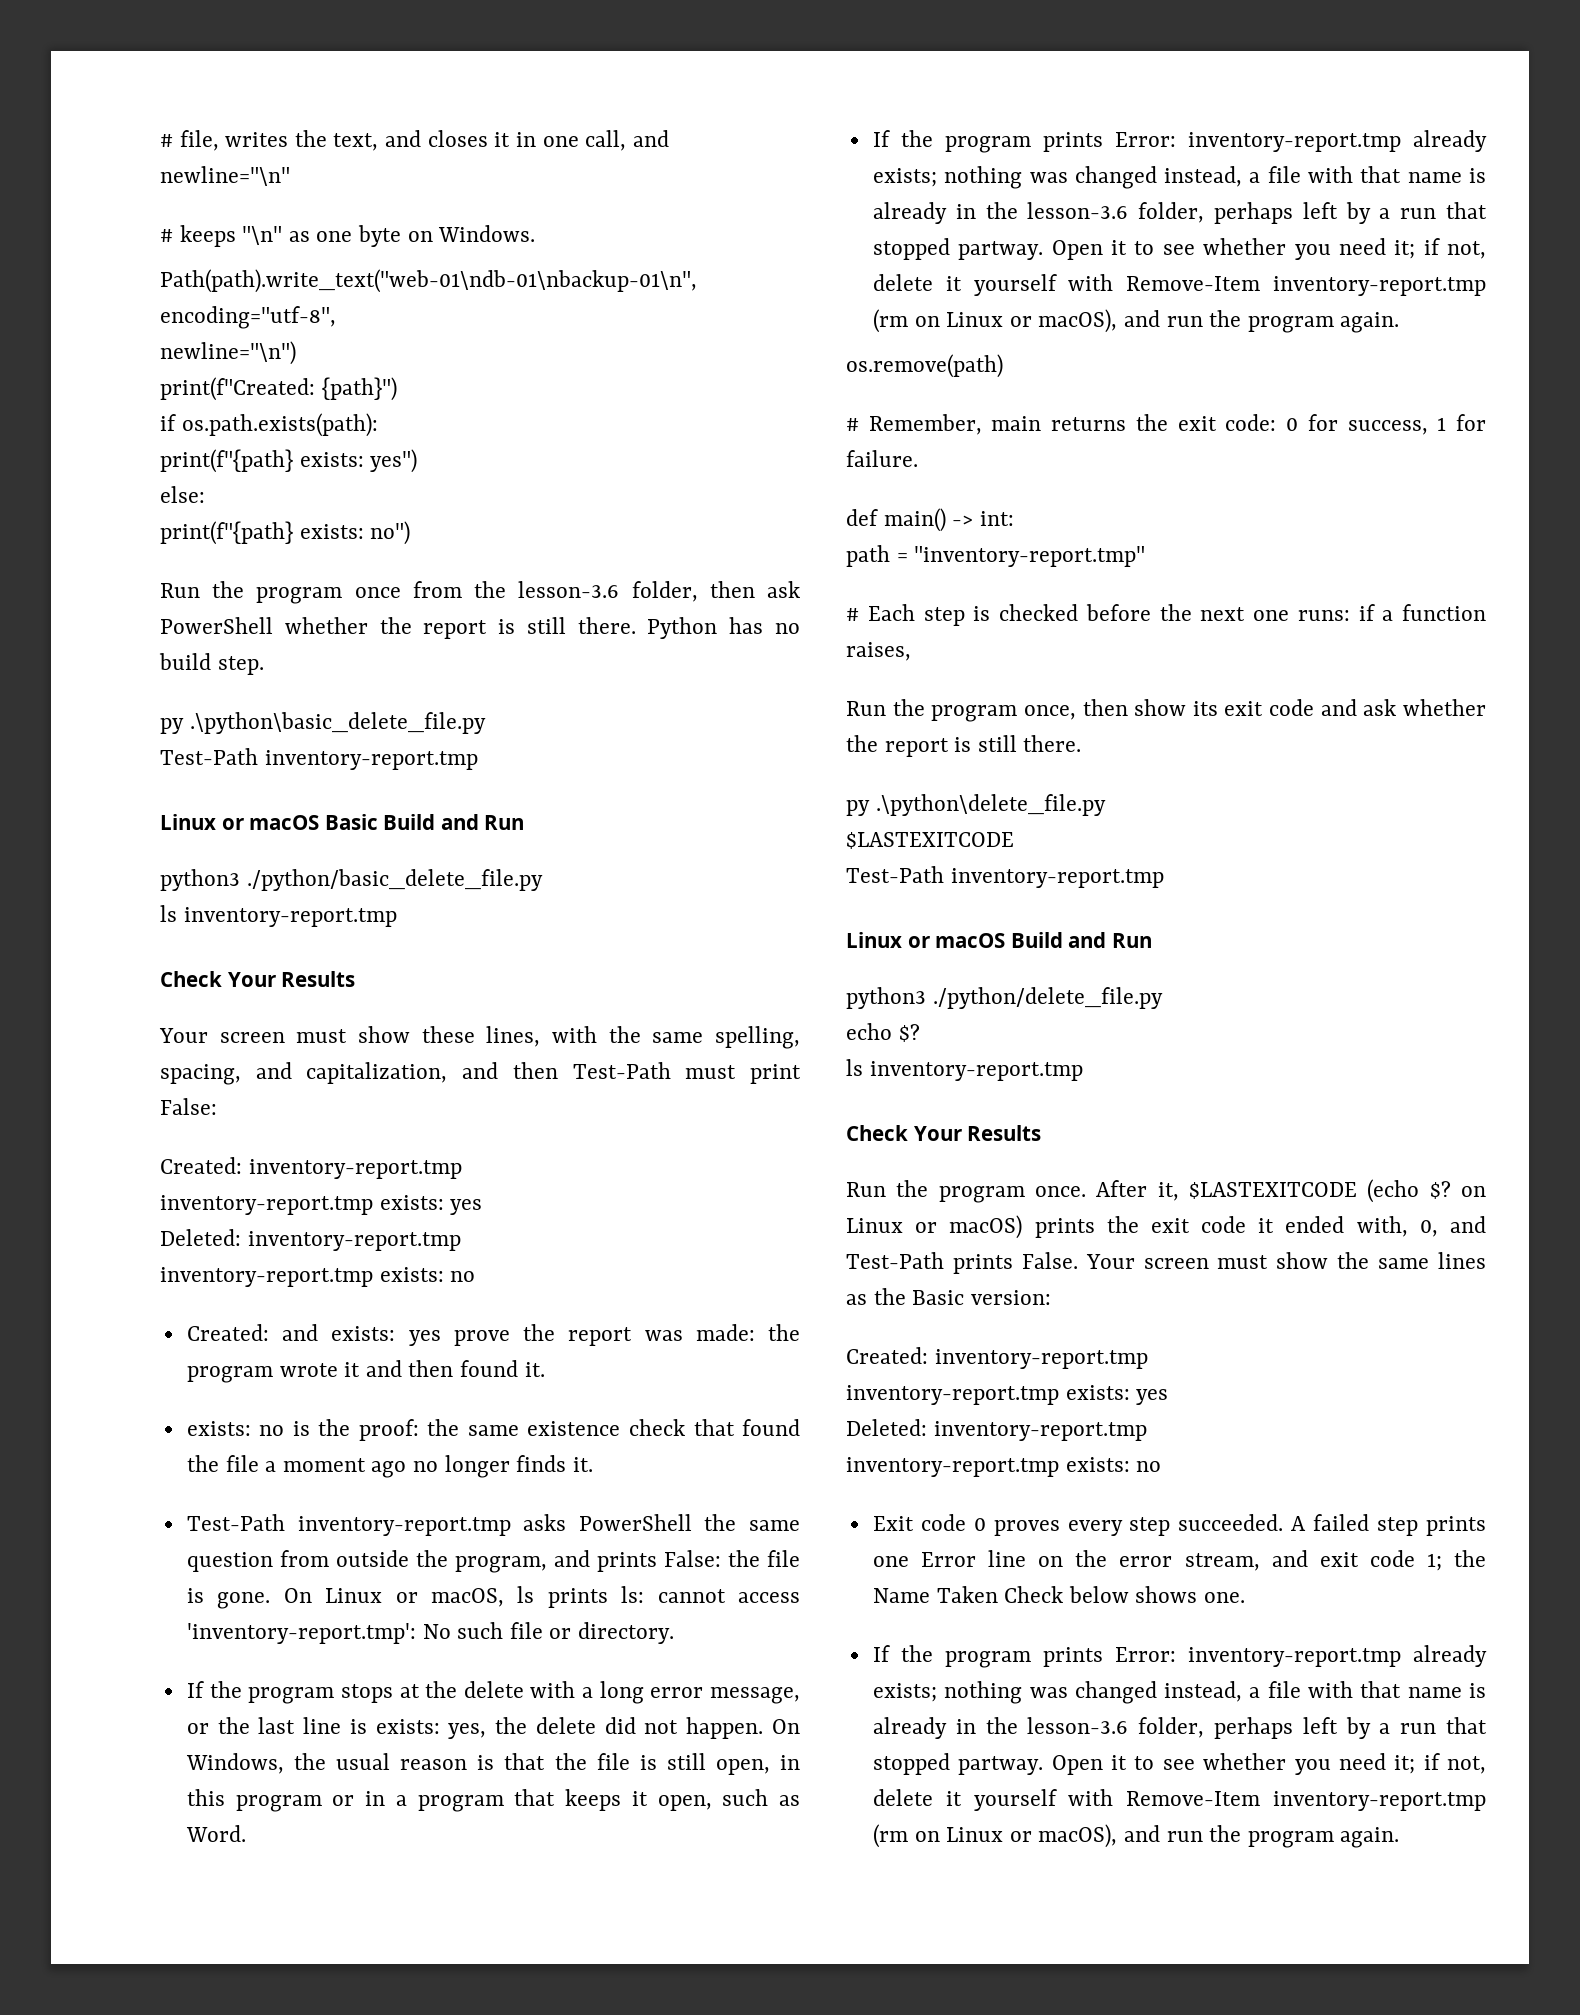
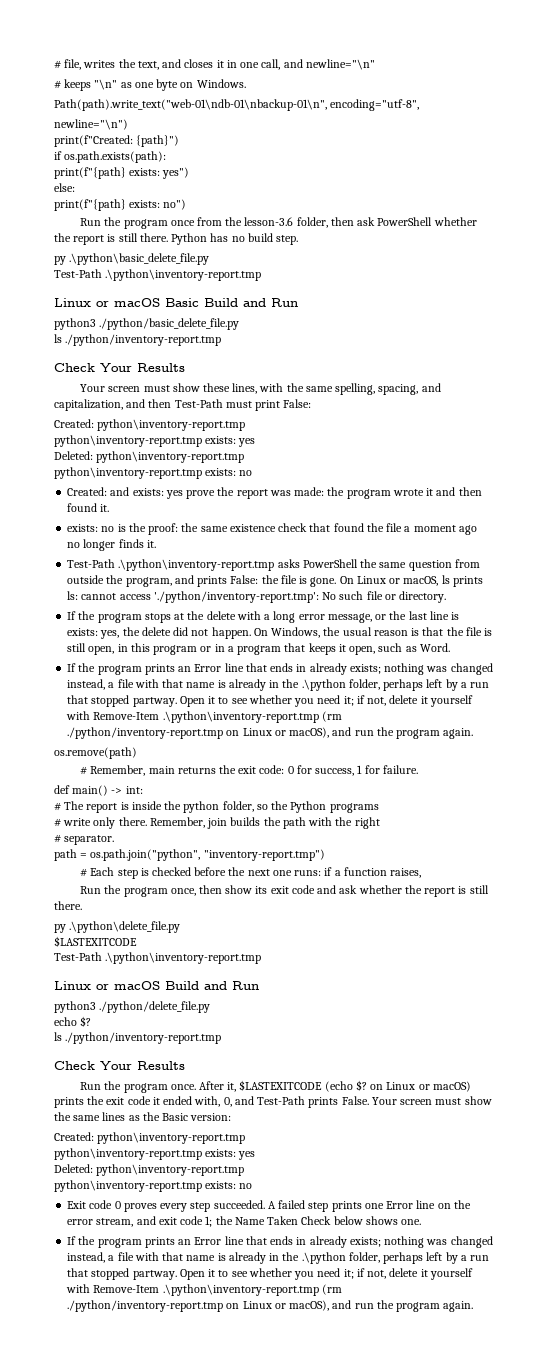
  py .\python\basic_delete_file.py
- Test-Path inventory-report.tmp
+ Test-Path .\python\inventory-report.tmp
  python3 ./python/basic_delete_file.py
- ls inventory-report.tmp
+ ls ./python/inventory-report.tmp
  Your screen must show these lines, with the same spelling, spacing, and capitalization, and then Test-Path must print False:
- Created: inventory-report.tmp
- inventory-report.tmp exists: yes
- Deleted: inventory-report.tmp
- inventory-report.tmp exists: no
+ Created: python\inventory-report.tmp
+ python\inventory-report.tmp exists: yes
+ Deleted: python\inventory-report.tmp
+ python\inventory-report.tmp exists: no
- Test-Path inventory-report.tmp asks PowerShell the same question from outside the program, and prints False: the file is gone.
+ Test-Path .\python\inventory-report.tmp asks PowerShell the same question from outside the program, and prints False: the file is gone.
- On Linux or macOS, ls prints ls: cannot access 'inventory-report.tmp': No such file or directory.
+ On Linux or macOS, ls prints ls: cannot access './python/inventory-report.tmp': No such file or directory.
  On Windows, the usual reason is that the file is still open, in this program or in a program that keeps it open, such as Word.
- If the program prints Error: inventory-report.tmp already exists; nothing was changed instead, a file with that name is already in the lesson-3.6 folder, perhaps left by a run that stopped partway. Open it to see whether you need it; if not, delete it yourself with Remove-Item inventory-report.tmp (rm on Linux or macOS), and run the program again.
+ If the program prints an Error line that ends in already exists; nothing was changed instead, a file with that name is already in the .\python folder, perhaps left by a run that stopped partway. Open it to see whether you need it; if not, delete it yourself with Remove-Item .\python\inventory-report.tmp (rm ./python/inventory-report.tmp on Linux or macOS), and run the program again.
+ # The report is inside the python folder, so the Python programs
+ # write only there. Remember, join builds the path with the right
+ # separator.
- path = "inventory-report.tmp"
+ path = os.path.join("python", "inventory-report.tmp")
  py .\python\delete_file.py
  $LASTEXITCODE
- Test-Path inventory-report.tmp
+ Test-Path .\python\inventory-report.tmp
  echo $?
- ls inventory-report.tmp
+ ls ./python/inventory-report.tmp
  Your screen must show the same lines as the Basic version:
- Created: inventory-report.tmp
- inventory-report.tmp exists: yes
- Deleted: inventory-report.tmp
- inventory-report.tmp exists: no
+ Created: python\inventory-report.tmp
+ python\inventory-report.tmp exists: yes
+ Deleted: python\inventory-report.tmp
+ python\inventory-report.tmp exists: no
  A failed step prints one Error line on the error stream, and exit code 1; the Name Taken Check below shows one.
- If the program prints Error: inventory-report.tmp already exists; nothing was changed instead, a file with that name is already in the lesson-3.6 folder, perhaps left by a run that stopped partway. Open it to see whether you need it; if not, delete it yourself with Remove-Item inventory-report.tmp (rm on Linux or macOS), and run the program again.
+ If the program prints an Error line that ends in already exists; nothing was changed instead, a file with that name is already in the .\python folder, perhaps left by a run that stopped partway. Open it to see whether you need it; if not, delete it yourself with Remove-Item .\python\inventory-report.tmp (rm ./python/inventory-report.tmp on Linux or macOS), and run the program again.

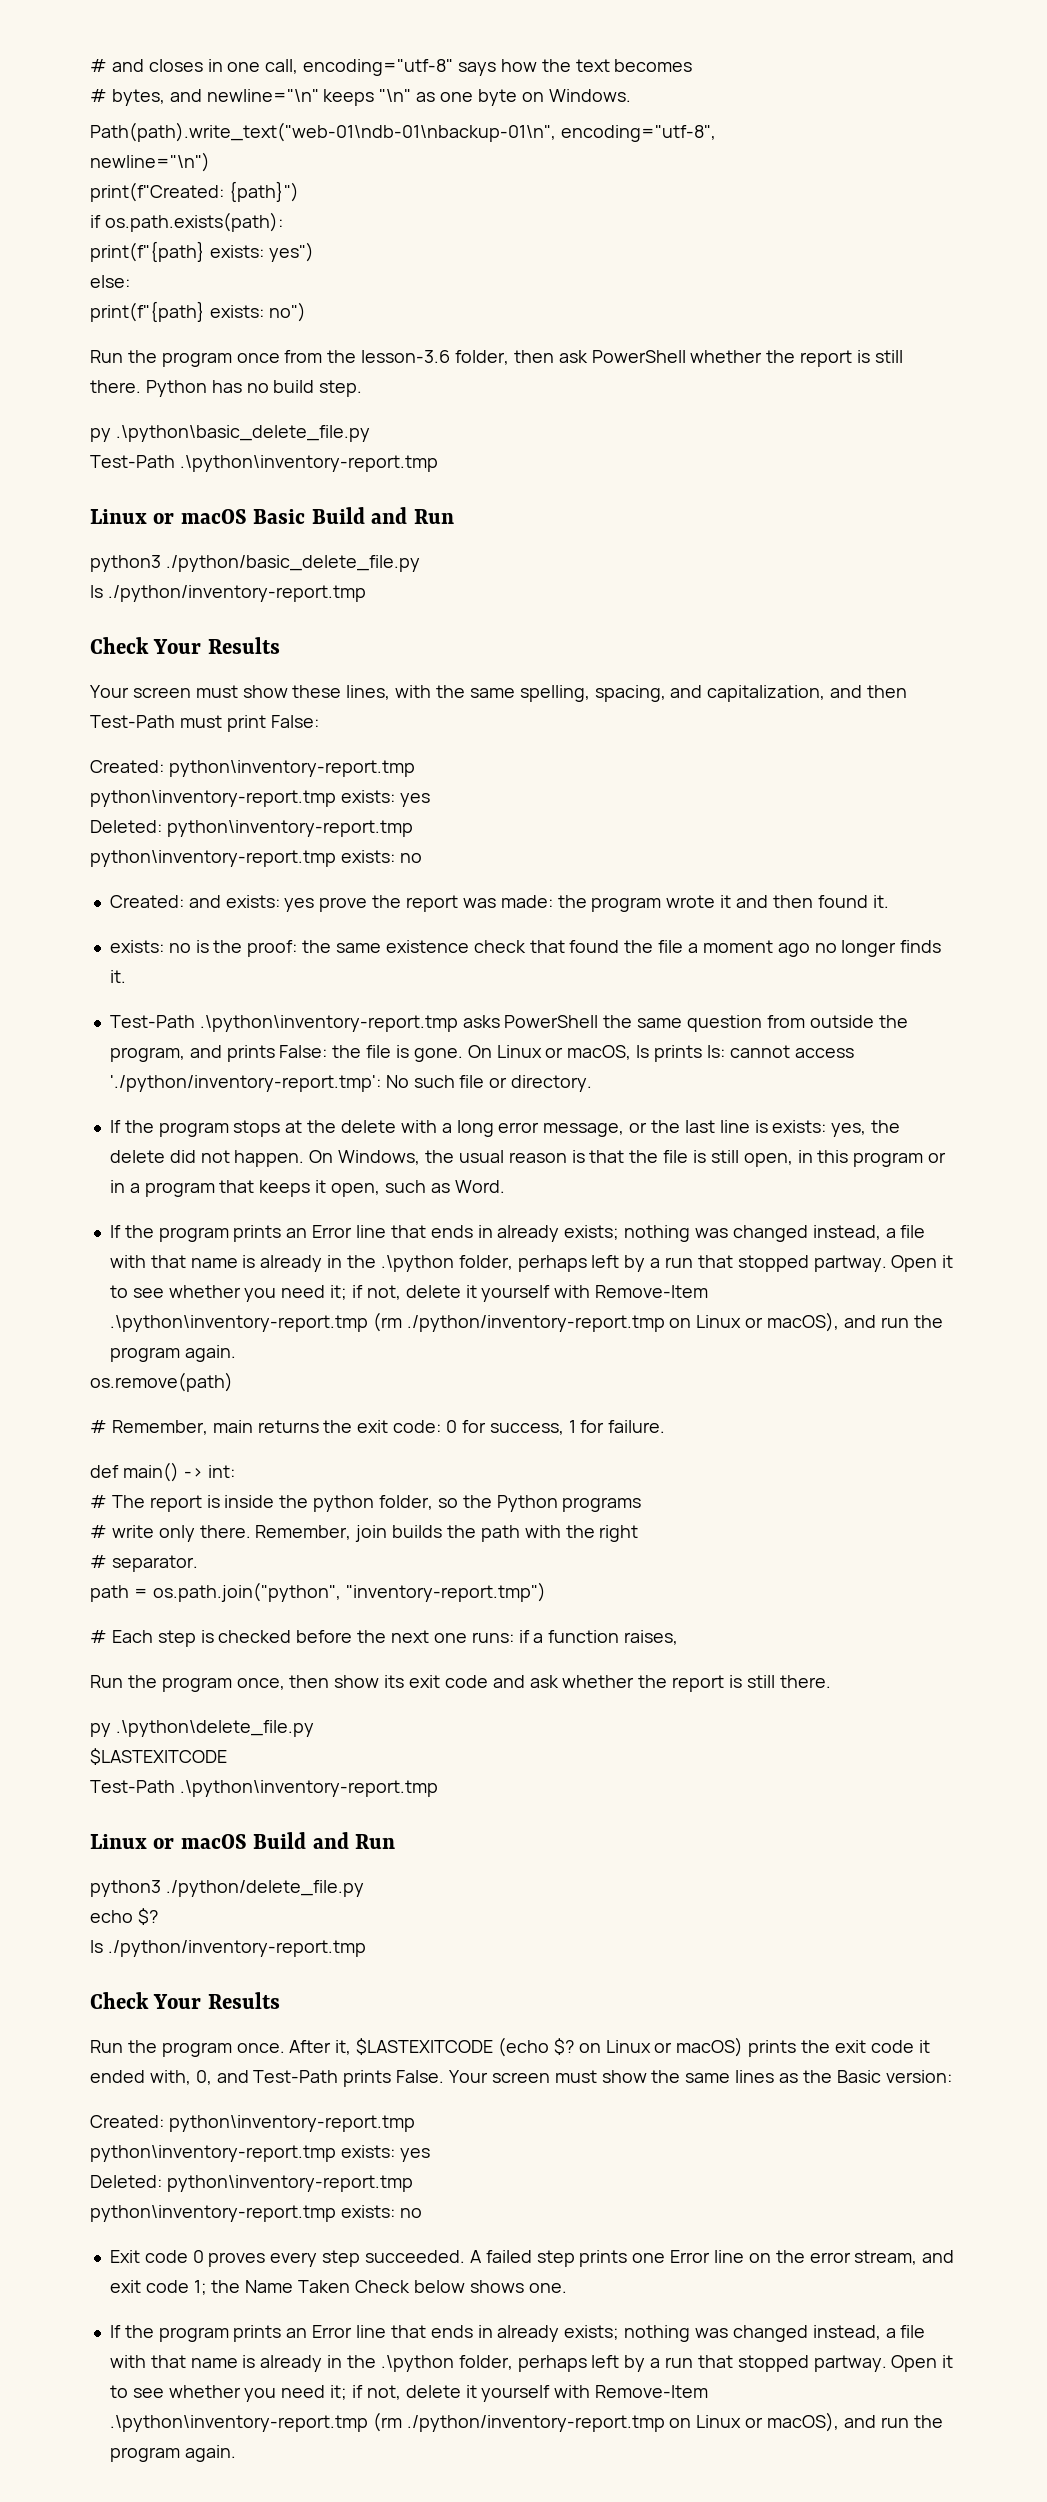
- # file, writes the text, and closes it in one call, and newline="\n"
- # keeps "\n" as one byte on Windows.
+ # and closes in one call, encoding="utf-8" says how the text becomes
+ # bytes, and newline="\n" keeps "\n" as one byte on Windows.

